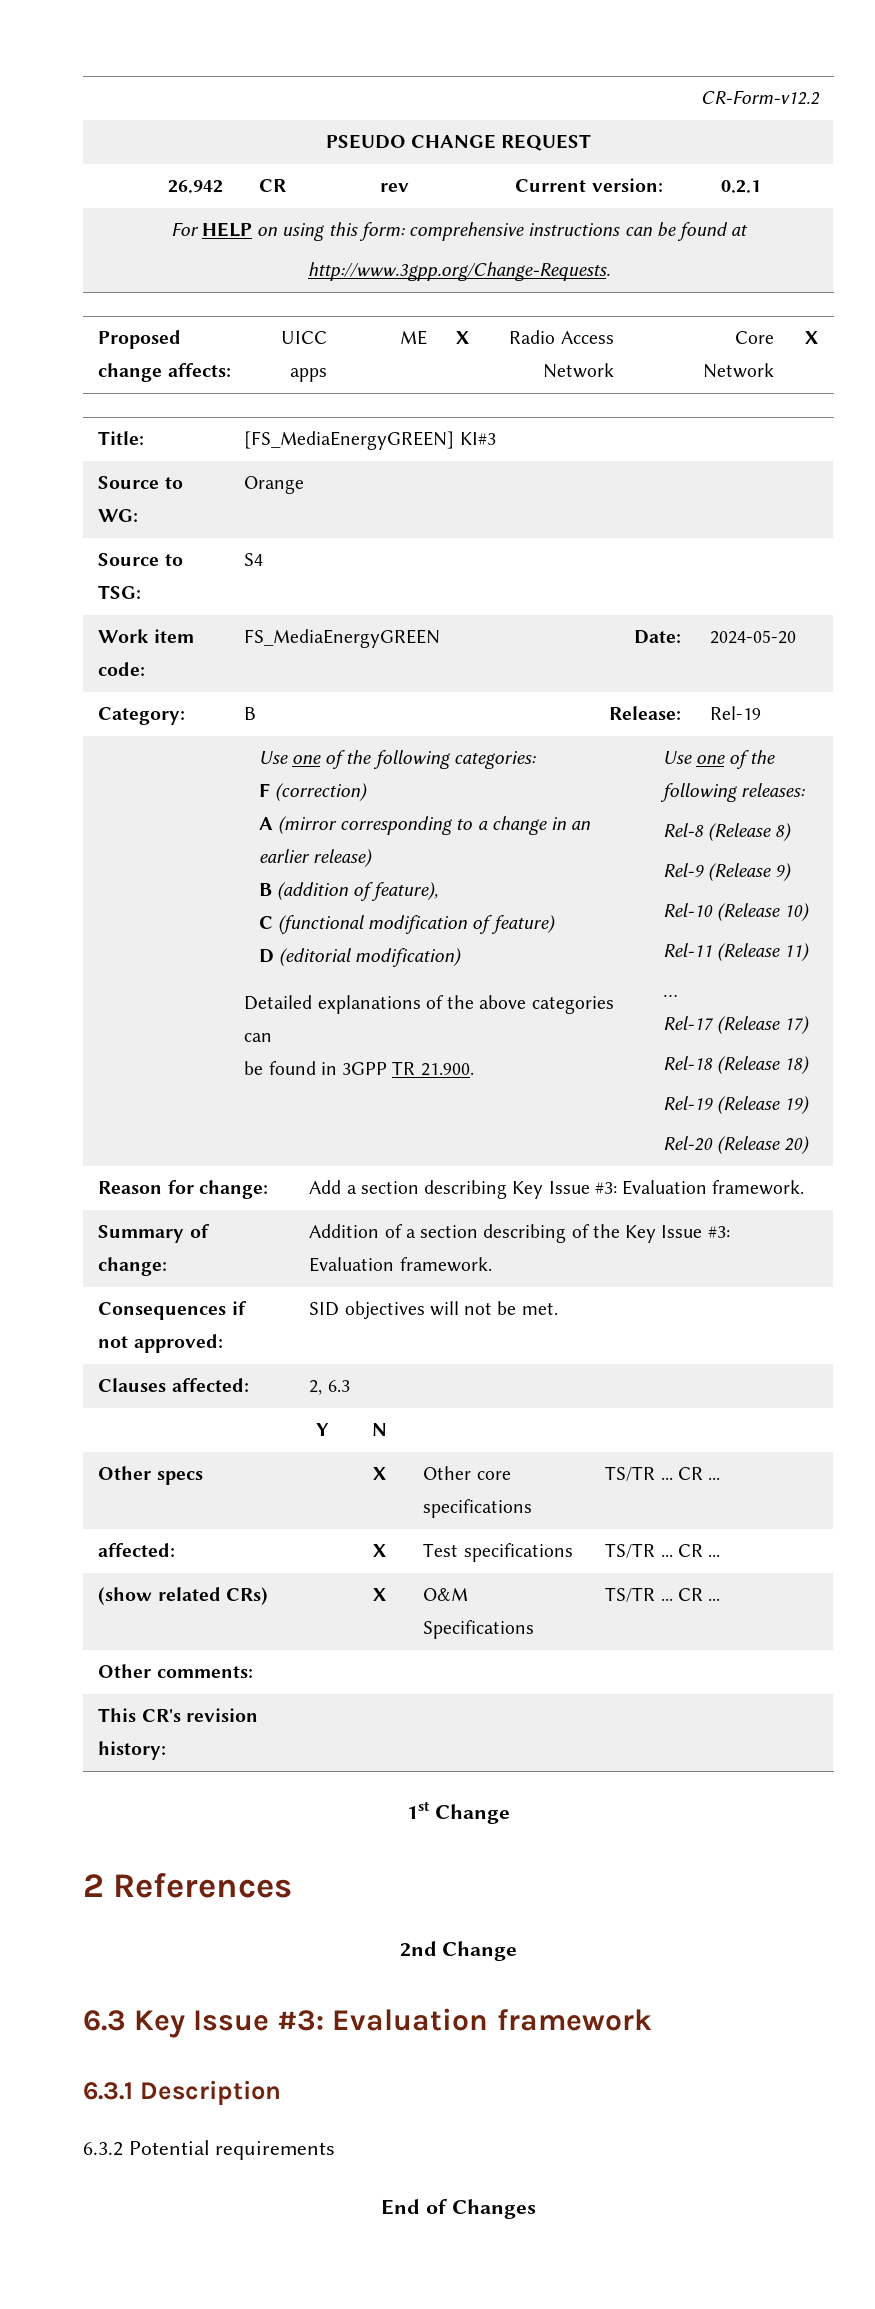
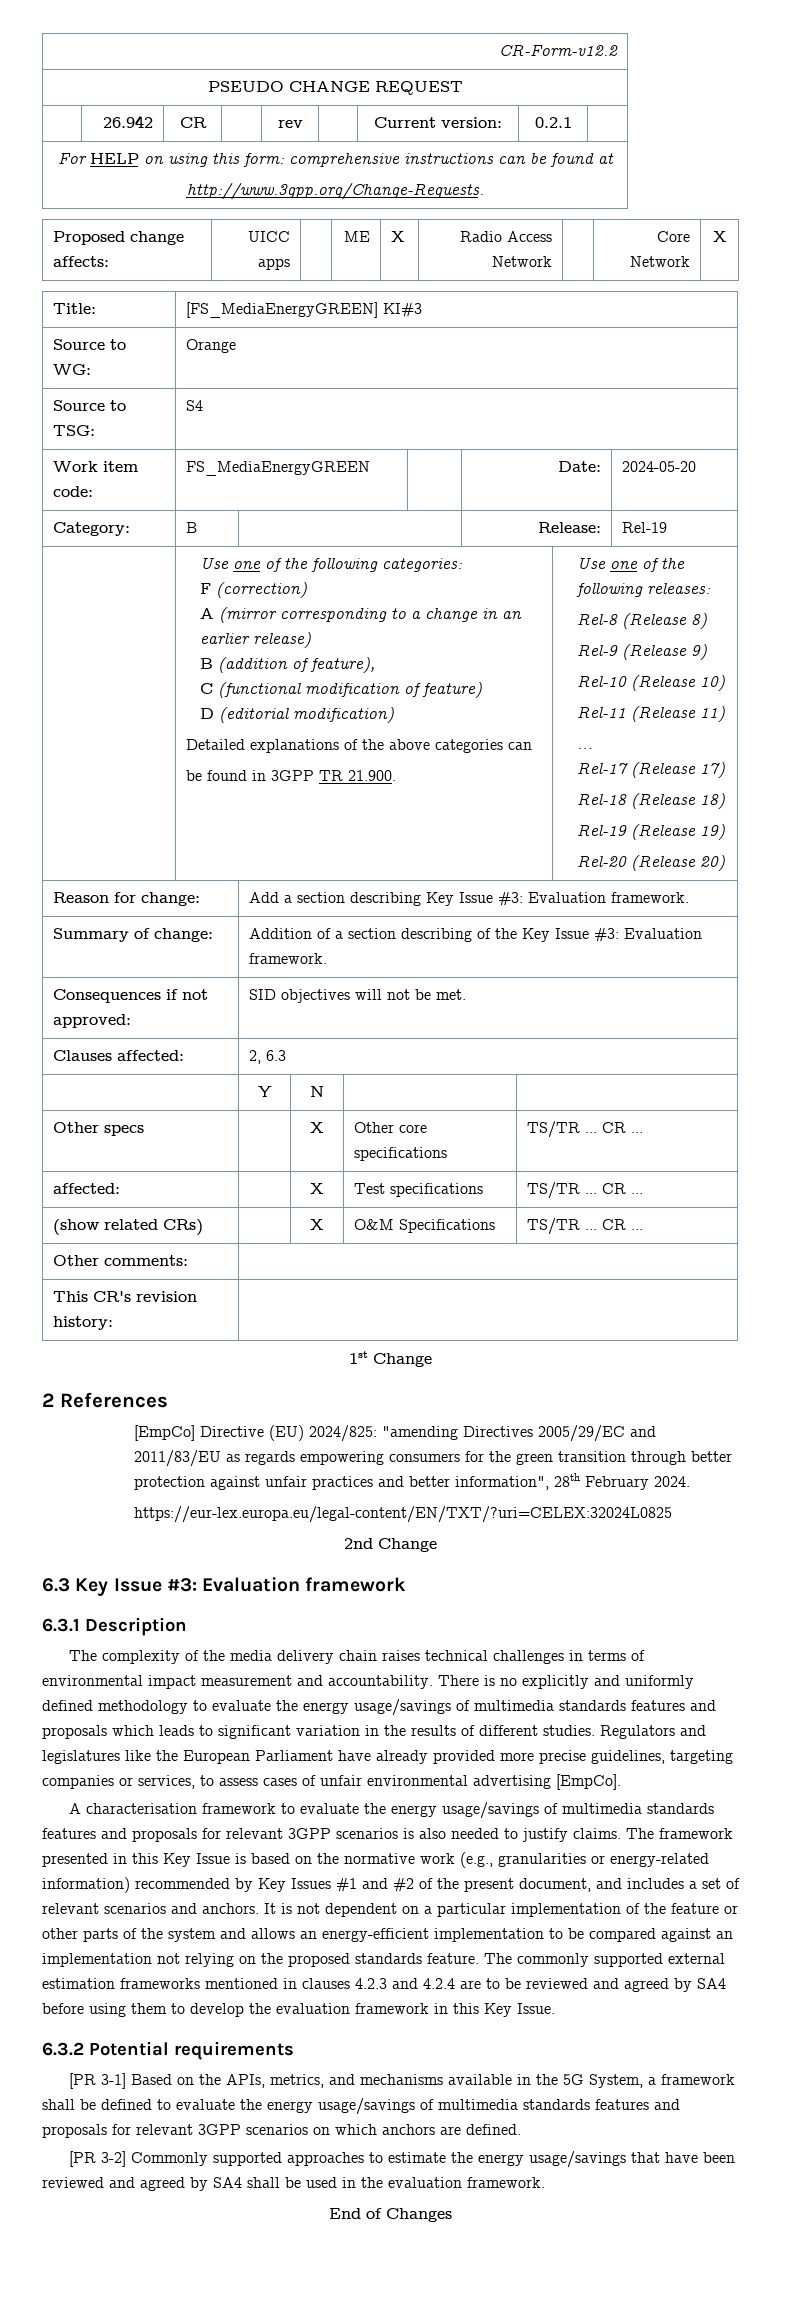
+ [EmpCo] Directive (EU) 2024/825: "amending Directives 2005/29/EC and 2011/83/EU as regards empowering consumers for the green transition through better protection against unfair practices and better information", 28th February 2024.
+ https://eur-lex.europa.eu/legal-content/EN/TXT/?uri=CELEX:32024L0825
+ The complexity of the media delivery chain raises technical challenges in terms of environmental impact measurement and accountability. There is no explicitly and uniformly defined methodology to evaluate the energy usage/savings of multimedia standards features and proposals which leads to significant variation in the results of different studies. Regulators and legislatures like the European Parliament have already provided more precise guidelines, targeting companies or services, to assess cases of unfair environmental advertising [EmpCo].
+ A characterisation framework to evaluate the energy usage/savings of multimedia standards features and proposals for relevant 3GPP scenarios is also needed to justify claims. The framework presented in this Key Issue is based on the normative work (e.g., granularities or energy-related information) recommended by Key Issues #1 and #2 of the present document, and includes a set of relevant scenarios and anchors. It is not dependent on a particular implementation of the feature or other parts of the system and allows an energy-efficient implementation to be compared against an implementation not relying on the proposed standards feature. The commonly supported external estimation frameworks mentioned in clauses 4.2.3 and 4.2.4 are to be reviewed and agreed by SA4 before using them to develop the evaluation framework in this Key Issue.
  6.3.2 Potential requirements
+ [PR 3-1] Based on the APIs, metrics, and mechanisms available in the 5G System, a framework shall be defined to evaluate the energy usage/savings of multimedia standards features and proposals for relevant 3GPP scenarios on which anchors are defined.
+ [PR 3-2] Commonly supported approaches to estimate the energy usage/savings that have been reviewed and agreed by SA4 shall be used in the evaluation framework.

